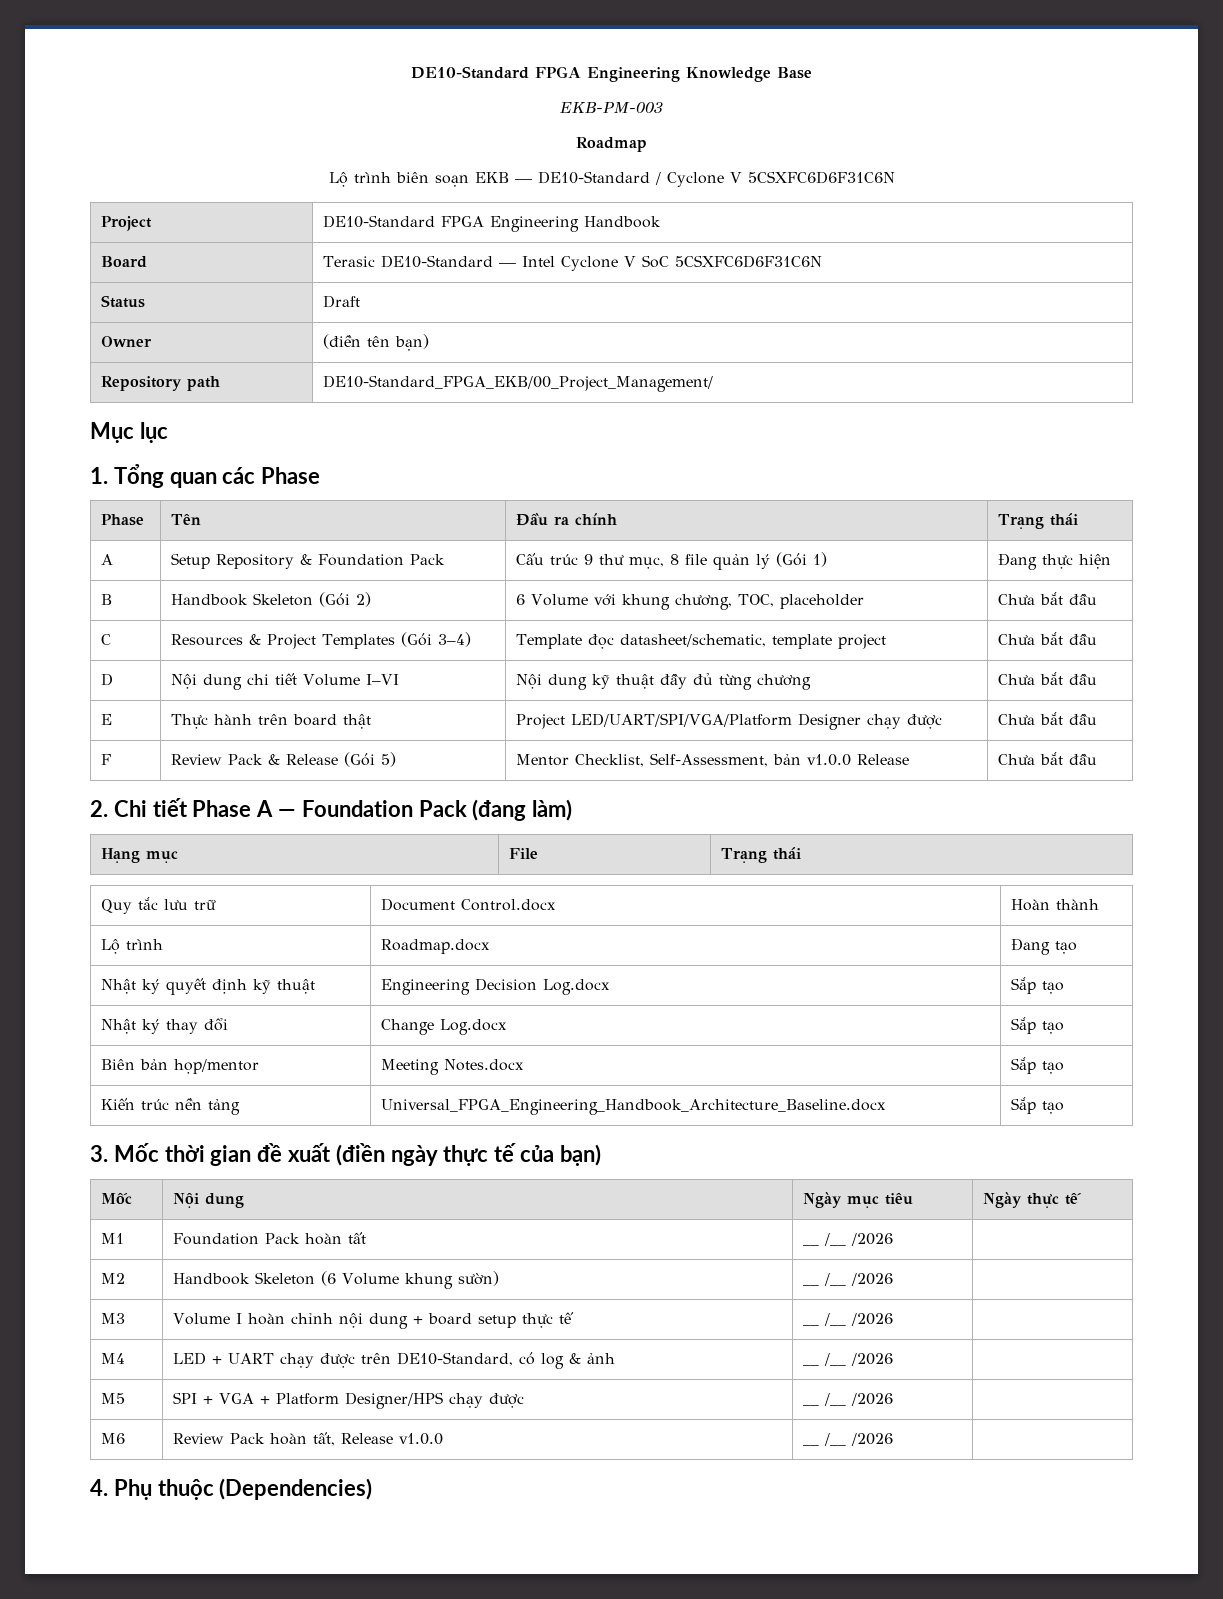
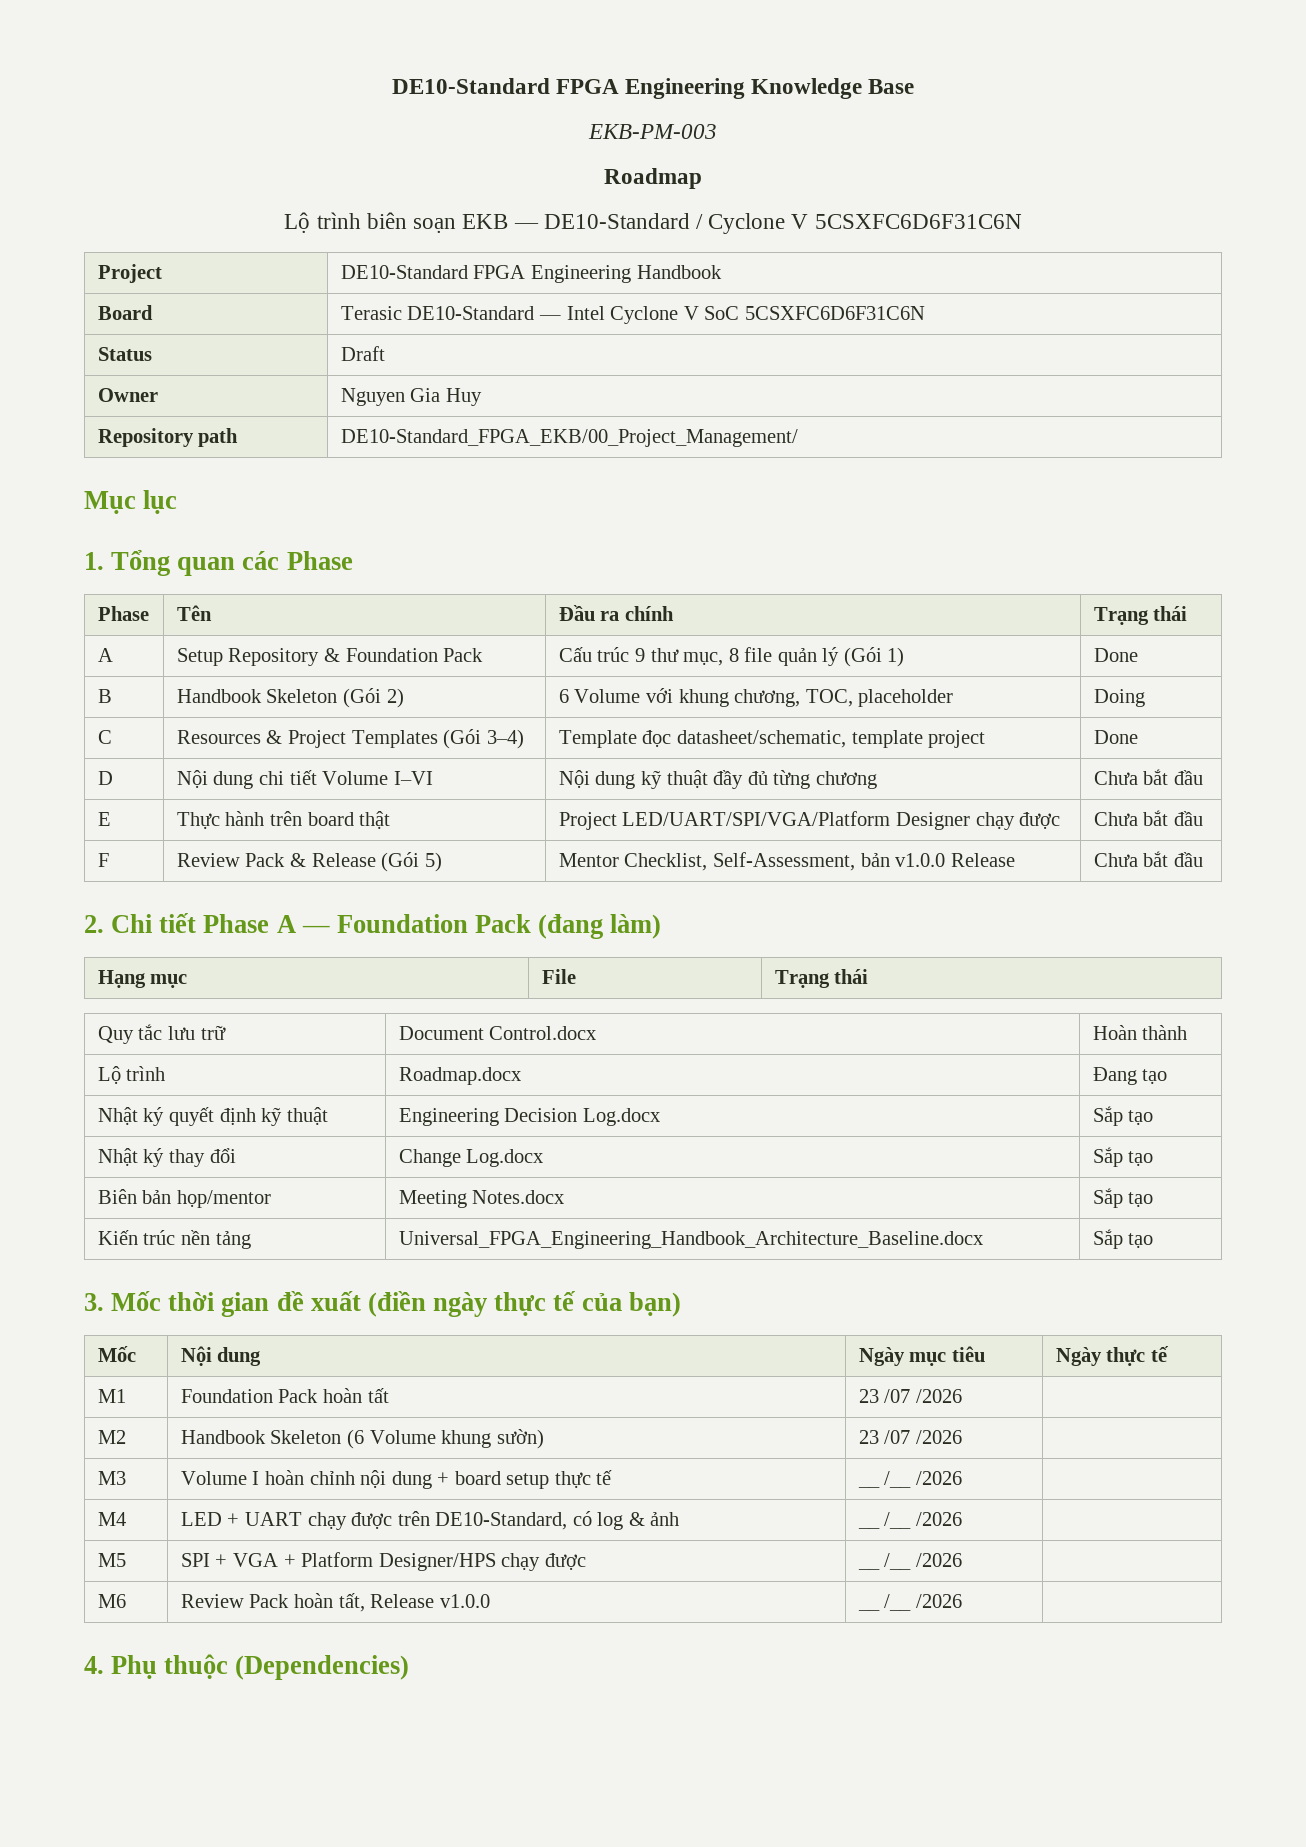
- Owner | (điền tên bạn)
+ Owner | Nguyen Gia Huy
- A | Setup Repository & Foundation Pack | Cấu trúc 9 thư mục, 8 file quản lý (Gói 1) | Đang thực hiện
+ A | Setup Repository & Foundation Pack | Cấu trúc 9 thư mục, 8 file quản lý (Gói 1) | Done
- B | Handbook Skeleton (Gói 2) | 6 Volume với khung chương, TOC, placeholder | Chưa bắt đầu
+ B | Handbook Skeleton (Gói 2) | 6 Volume với khung chương, TOC, placeholder | Doing
- C | Resources & Project Templates (Gói 3–4) | Template đọc datasheet/schematic, template project | Chưa bắt đầu
+ C | Resources & Project Templates (Gói 3–4) | Template đọc datasheet/schematic, template project | Done
- M1 | Foundation Pack hoàn tất | __ /__ /2026 |
+ M1 | Foundation Pack hoàn tất | 23 /07 /2026 |
- M2 | Handbook Skeleton (6 Volume khung sườn) | __ /__ /2026 |
+ M2 | Handbook Skeleton (6 Volume khung sườn) | 23 /07 /2026 |

